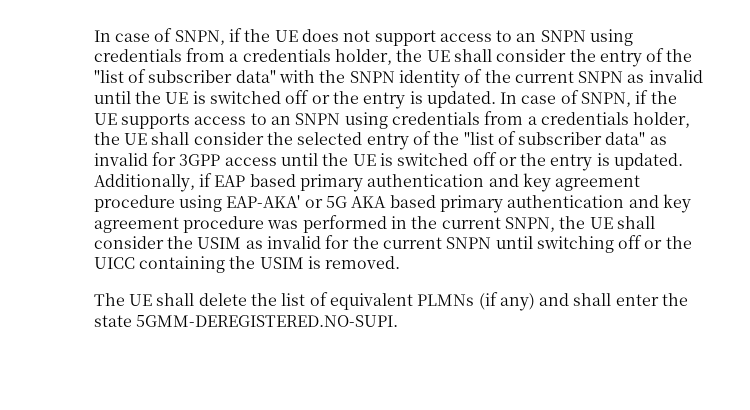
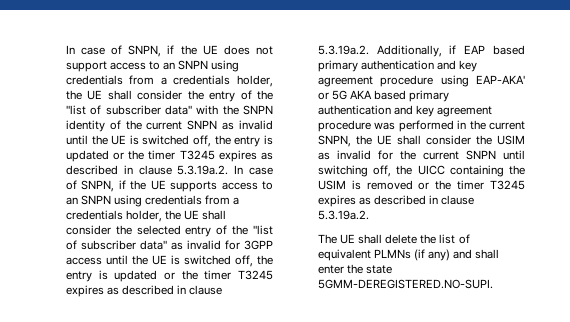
- In case of SNPN, if the UE does not support access to an SNPN using credentials from a credentials holder, the UE shall consider the entry of the "list of subscriber data" with the SNPN identity of the current SNPN as invalid until the UE is switched off or the entry is updated. In case of SNPN, if the UE supports access to an SNPN using credentials from a credentials holder, the UE shall consider the selected entry of the "list of subscriber data" as invalid for 3GPP access until the UE is switched off or the entry is updated. Additionally, if EAP based primary authentication and key agreement procedure using EAP-AKA' or 5G AKA based primary authentication and key agreement procedure was performed in the current SNPN, the UE shall consider the USIM as invalid for the current SNPN until switching off or the UICC containing the USIM is removed.
+ In case of SNPN, if the UE does not support access to an SNPN using credentials from a credentials holder, the UE shall consider the entry of the "list of subscriber data" with the SNPN identity of the current SNPN as invalid until the UE is switched off, the entry is updated or the timer T3245 expires as described in clause 5.3.19a.2. In case of SNPN, if the UE supports access to an SNPN using credentials from a credentials holder, the UE shall consider the selected entry of the "list of subscriber data" as invalid for 3GPP access until the UE is switched off, the entry is updated or the timer T3245 expires as described in clause 5.3.19a.2. Additionally, if EAP based primary authentication and key agreement procedure using EAP-AKA' or 5G AKA based primary authentication and key agreement procedure was performed in the current SNPN, the UE shall consider the USIM as invalid for the current SNPN until switching off, the UICC containing the USIM is removed or the timer T3245 expires as described in clause 5.3.19a.2.

